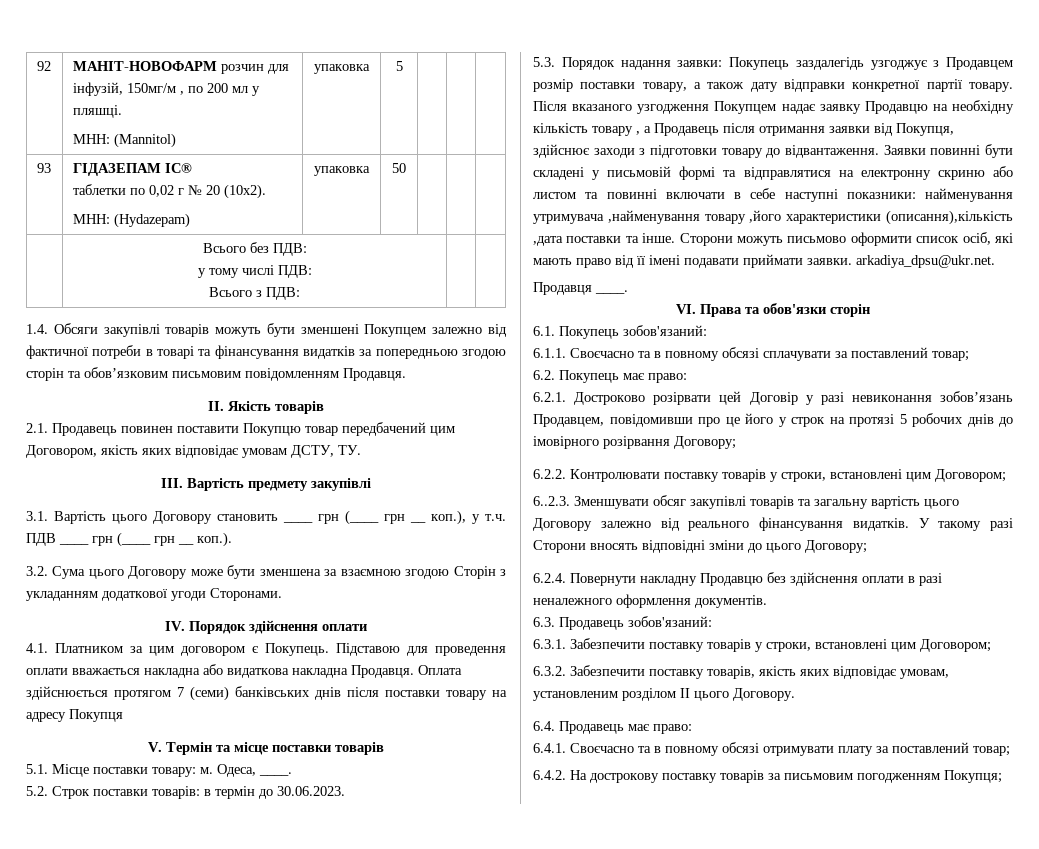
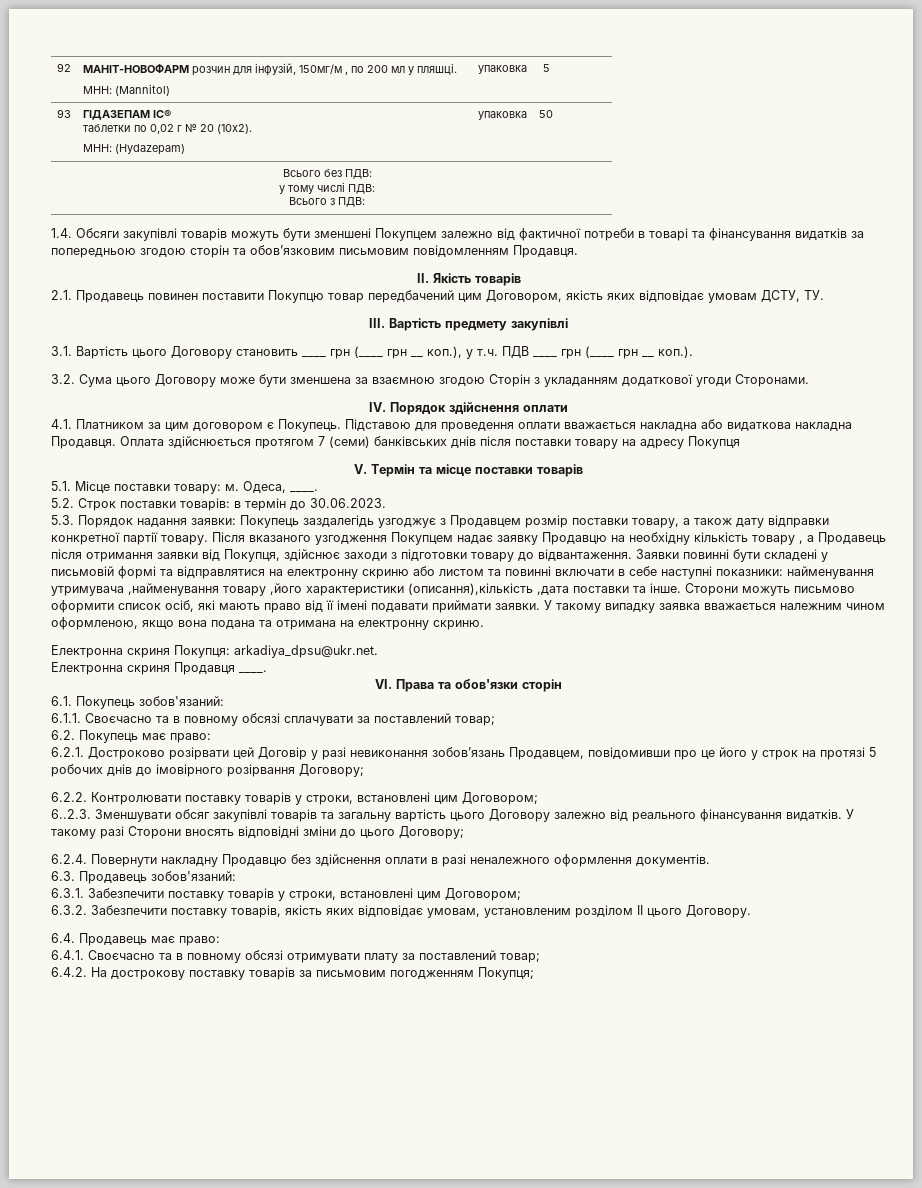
- Сторони можуть письмово оформити список осіб, які мають право від її імені подавати приймати заявки. arkadiya_dpsu@ukr.net.
+ Сторони можуть письмово оформити список осіб, які мають право від її імені подавати приймати заявки. У такому випадку заявка вважається належним чином оформленою, якщо вона подана та отримана на електронну скриню.
+ Електронна скриня Покупця: arkadiya_dpsu@ukr.net.
- Продавця ____.
+ Електронна скриня Продавця ____.

